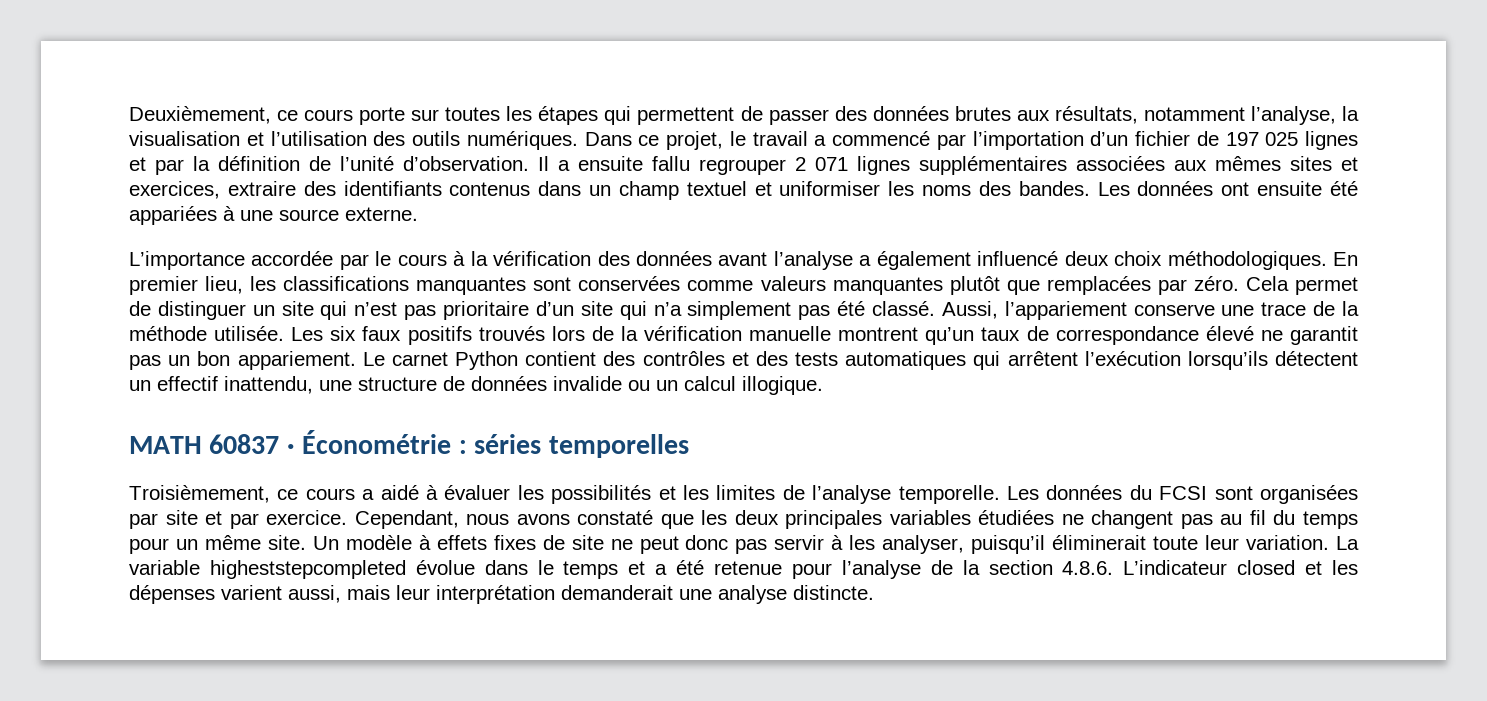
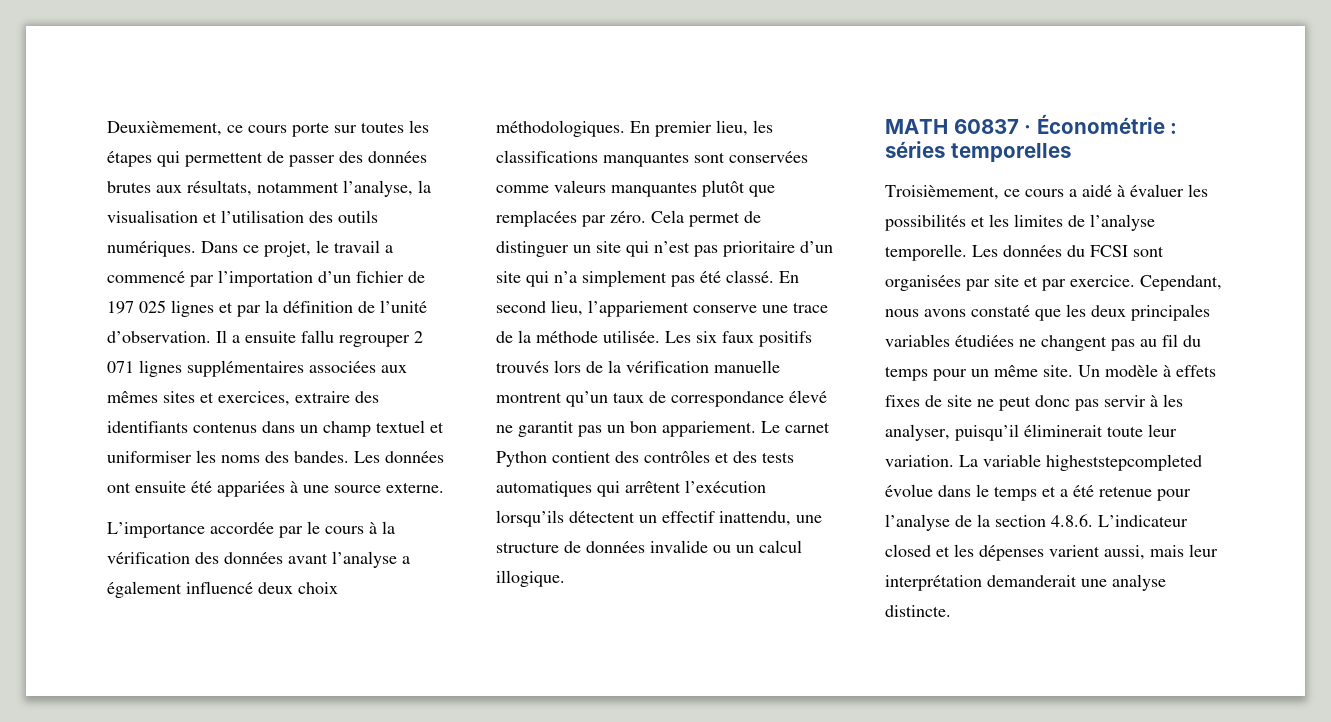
- Aussi, l’appariement conserve une trace de la méthode utilisée.
+ En second lieu, l’appariement conserve une trace de la méthode utilisée.

